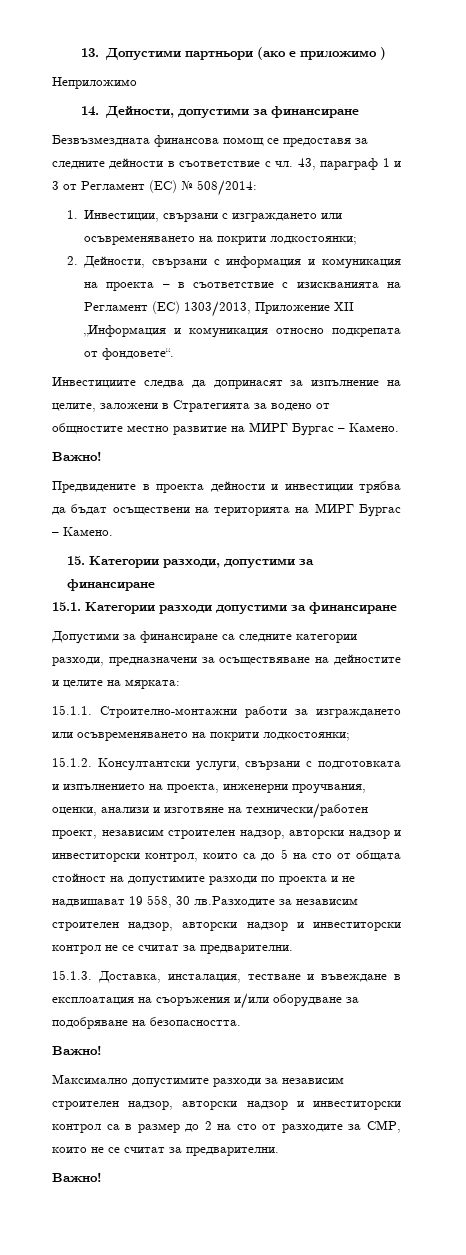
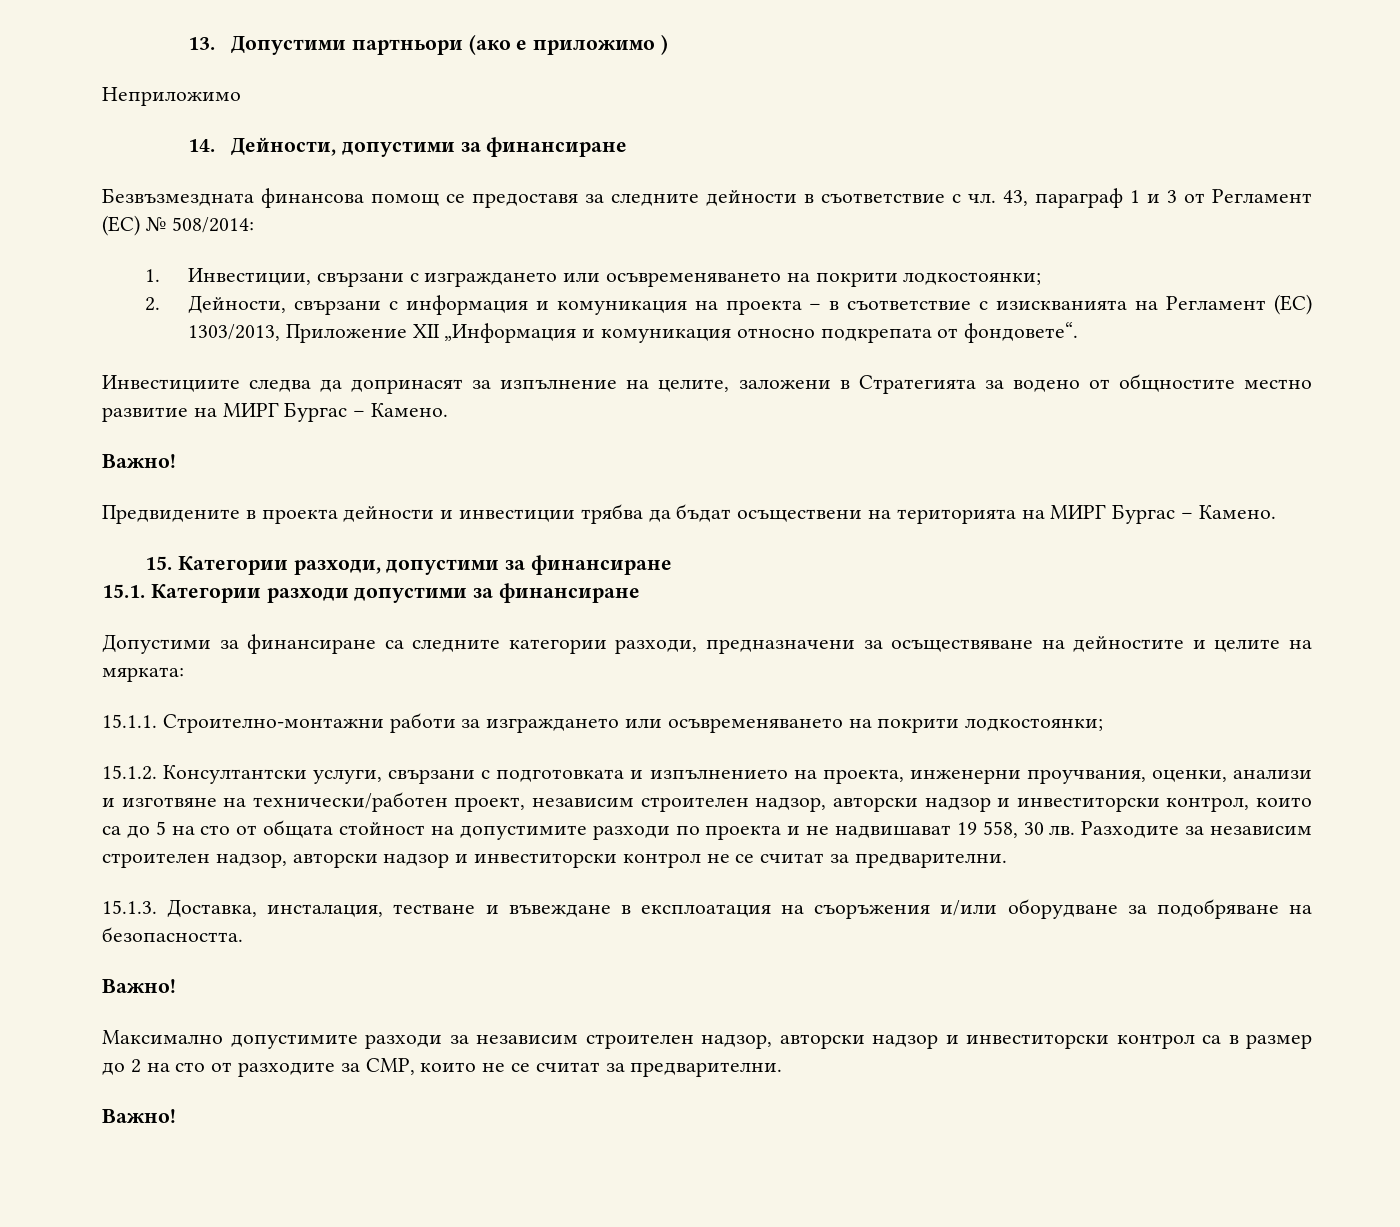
- 15.1.2. Консултантски услуги, свързани с подготовката и изпълнението на проекта, инженерни проучвания, оценки, анализи и изготвяне на технически/работен проект, независим строителен надзор, авторски надзор и инвеститорски контрол, които са до 5 на сто от общата стойност на допустимите разходи по проекта и не надвишават 19 558, 30 лв.Разходите за независим строителен надзор, авторски надзор и инвеститорски контрол не се считат за предварителни.
+ 15.1.2. Консултантски услуги, свързани с подготовката и изпълнението на проекта, инженерни проучвания, оценки, анализи и изготвяне на технически/работен проект, независим строителен надзор, авторски надзор и инвеститорски контрол, които са до 5 на сто от общата стойност на допустимите разходи по проекта и не надвишават 19 558, 30 лв. Разходите за независим строителен надзор, авторски надзор и инвеститорски контрол не се считат за предварителни.

